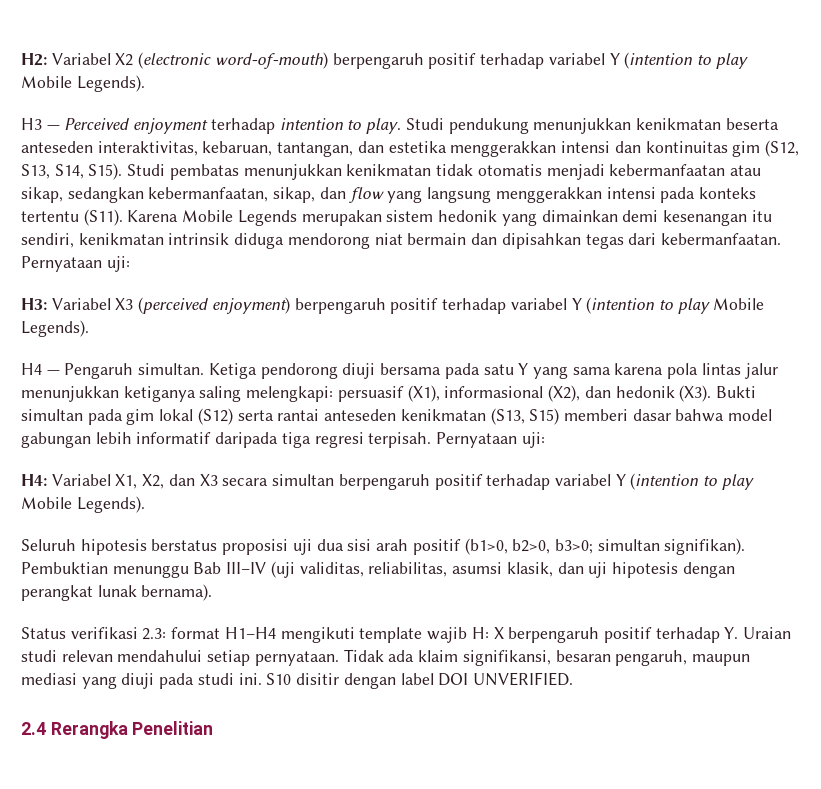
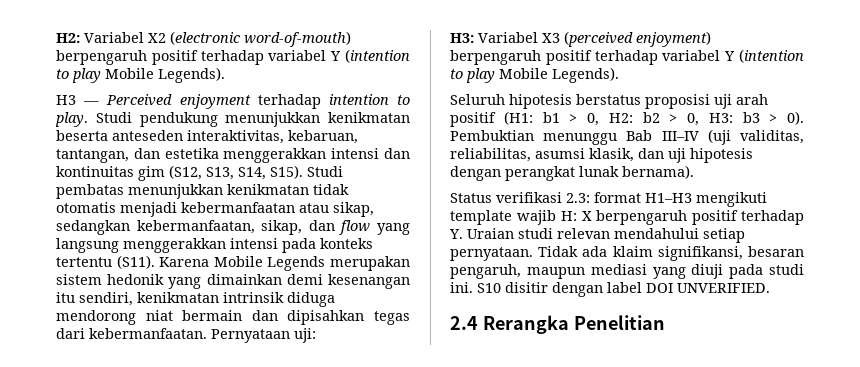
- H4 — Pengaruh simultan. Ketiga pendorong diuji bersama pada satu Y yang sama karena pola lintas jalur menunjukkan ketiganya saling melengkapi: persuasif (X1), informasional (X2), dan hedonik (X3). Bukti simultan pada gim lokal (S12) serta rantai anteseden kenikmatan (S13, S15) memberi dasar bahwa model gabungan lebih informatif daripada tiga regresi terpisah. Pernyataan uji:
- H4: Variabel X1, X2, dan X3 secara simultan berpengaruh positif terhadap variabel Y (intention to play Mobile Legends).
- Seluruh hipotesis berstatus proposisi uji dua sisi arah positif (b1>0, b2>0, b3>0; simultan signifikan).
+ Seluruh hipotesis berstatus proposisi uji arah positif (H1: b1 > 0, H2: b2 > 0, H3: b3 > 0).
- Status verifikasi 2.3: format H1–H4 mengikuti template wajib H: X berpengaruh positif terhadap Y. Uraian studi relevan mendahului setiap pernyataan.
+ Status verifikasi 2.3: format H1–H3 mengikuti template wajib H: X berpengaruh positif terhadap Y. Uraian studi relevan mendahului setiap pernyataan.

